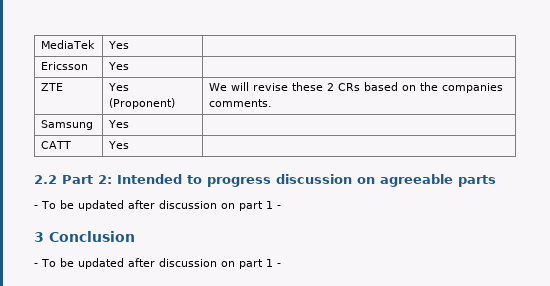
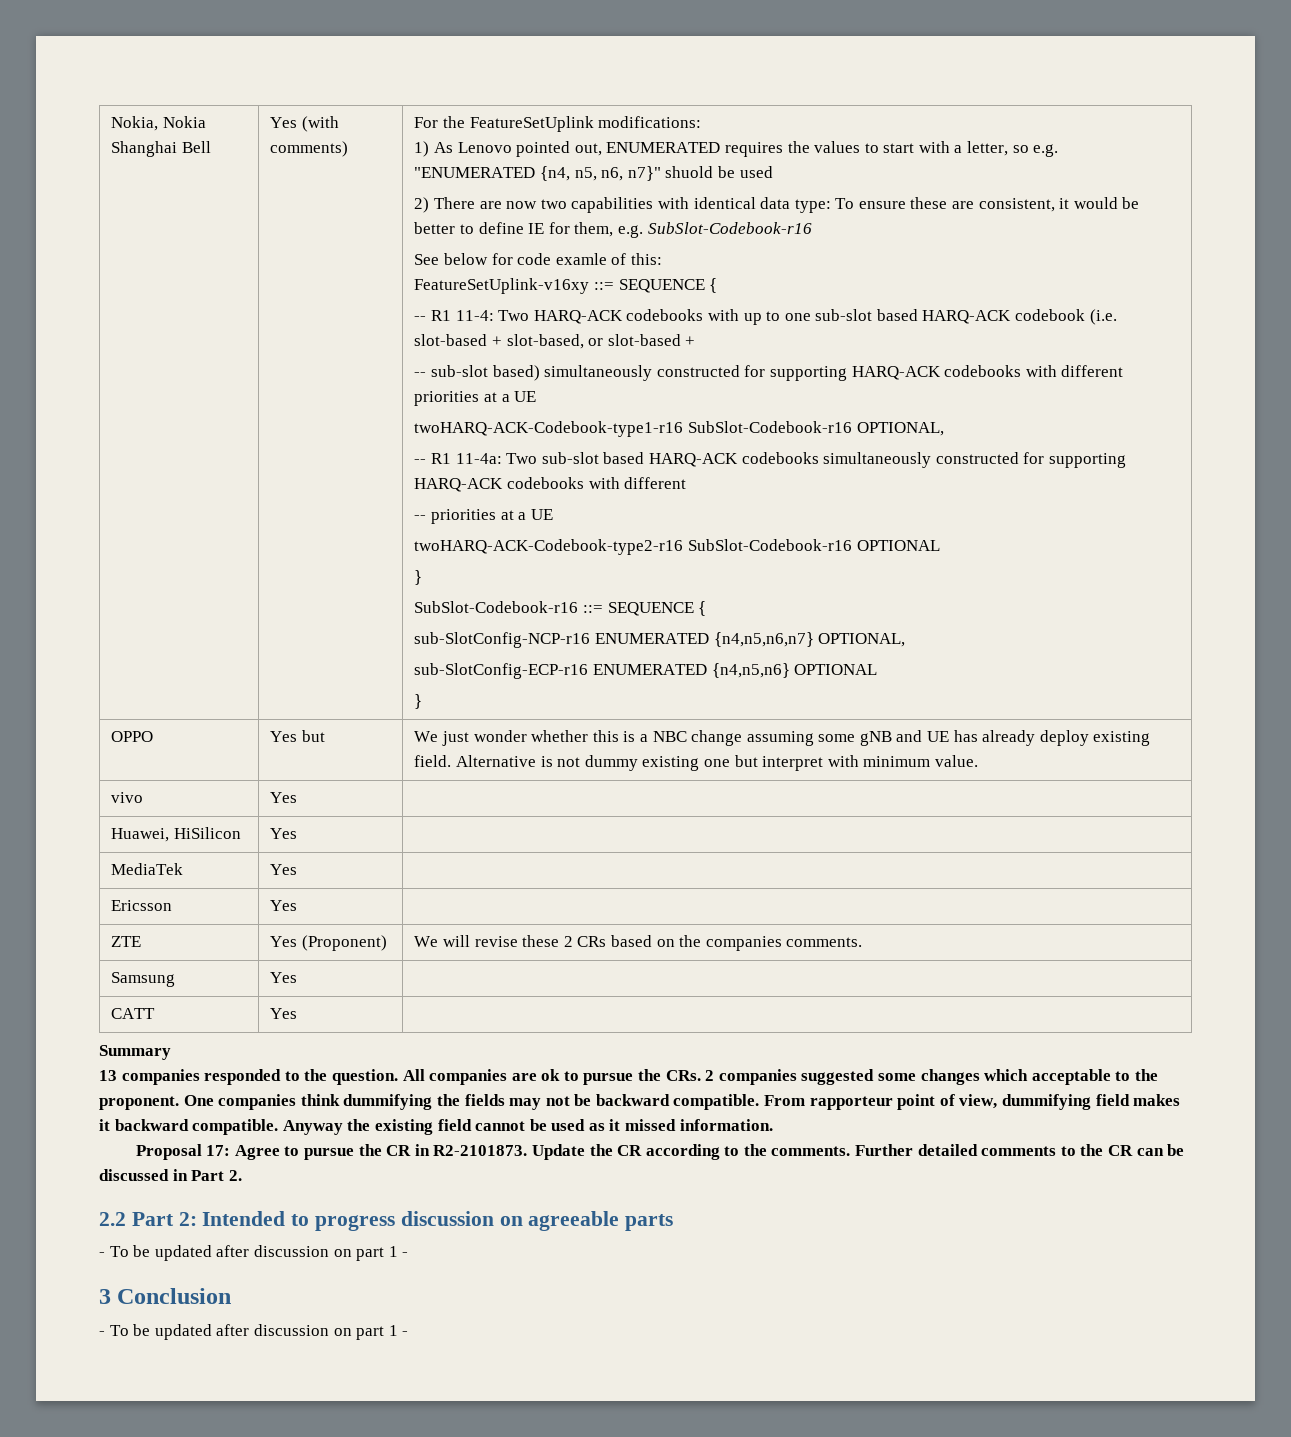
+ Nokia, Nokia Shanghai Bell | Yes (with comments) | For the FeatureSetUplink modifications:
+ 1) As Lenovo pointed out, ENUMERATED requires the values to start with a letter, so e.g. "ENUMERATED {n4, n5, n6, n7}" shuold be used
+ 2) There are now two capabilities with identical data type: To ensure these are consistent, it would be better to define IE for them, e.g. SubSlot-Codebook-r16
+ See below for code examle of this:
+ FeatureSetUplink-v16xy ::= SEQUENCE {
+ -- R1 11-4: Two HARQ-ACK codebooks with up to one sub-slot based HARQ-ACK codebook (i.e. slot-based + slot-based, or slot-based +
+ -- sub-slot based) simultaneously constructed for supporting HARQ-ACK codebooks with different priorities at a UE
+ twoHARQ-ACK-Codebook-type1-r16 SubSlot-Codebook-r16 OPTIONAL,
+ -- R1 11-4a: Two sub-slot based HARQ-ACK codebooks simultaneously constructed for supporting HARQ-ACK codebooks with different
+ -- priorities at a UE
+ twoHARQ-ACK-Codebook-type2-r16 SubSlot-Codebook-r16 OPTIONAL
+ }
+ SubSlot-Codebook-r16 ::= SEQUENCE {
+ sub-SlotConfig-NCP-r16 ENUMERATED {n4,n5,n6,n7} OPTIONAL,
+ sub-SlotConfig-ECP-r16 ENUMERATED {n4,n5,n6} OPTIONAL
+ }
+ OPPO | Yes but | We just wonder whether this is a NBC change assuming some gNB and UE has already deploy existing field. Alternative is not dummy existing one but interpret with minimum value.
+ vivo | Yes |
+ Huawei, HiSilicon | Yes |
+ Summary
+ 13 companies responded to the question. All companies are ok to pursue the CRs. 2 companies suggested some changes which acceptable to the proponent. One companies think dummifying the fields may not be backward compatible. From rapporteur point of view, dummifying field makes it backward compatible. Anyway the existing field cannot be used as it missed information.
+ Proposal 17: Agree to pursue the CR in R2-2101873. Update the CR according to the comments. Further detailed comments to the CR can be discussed in Part 2.

